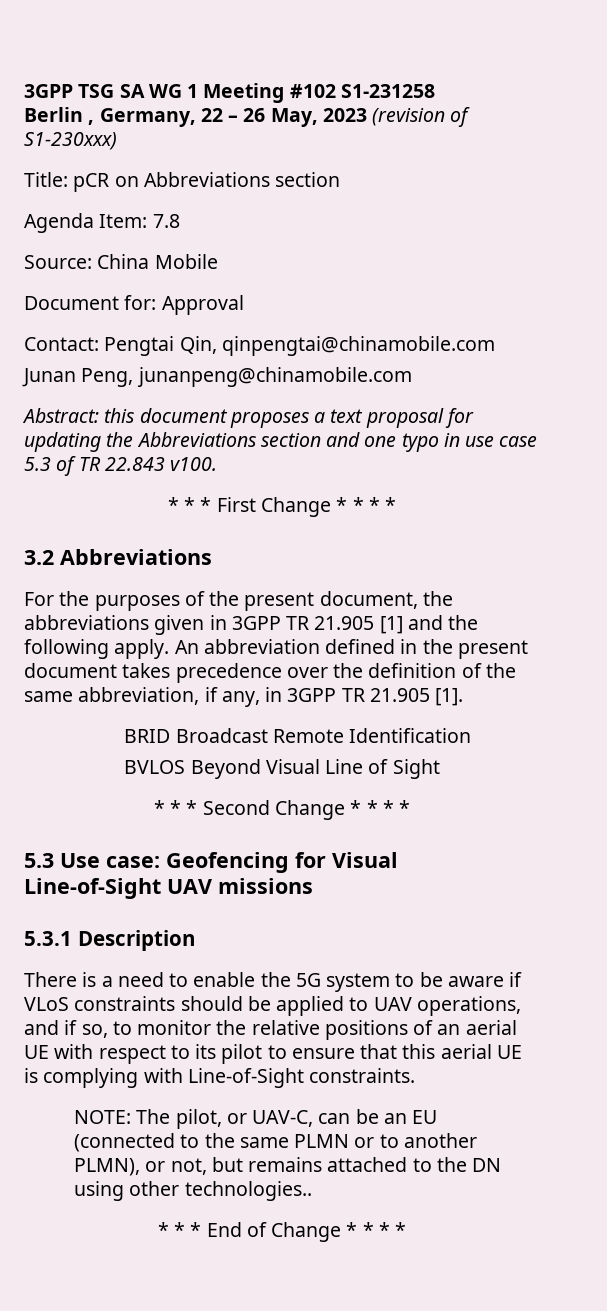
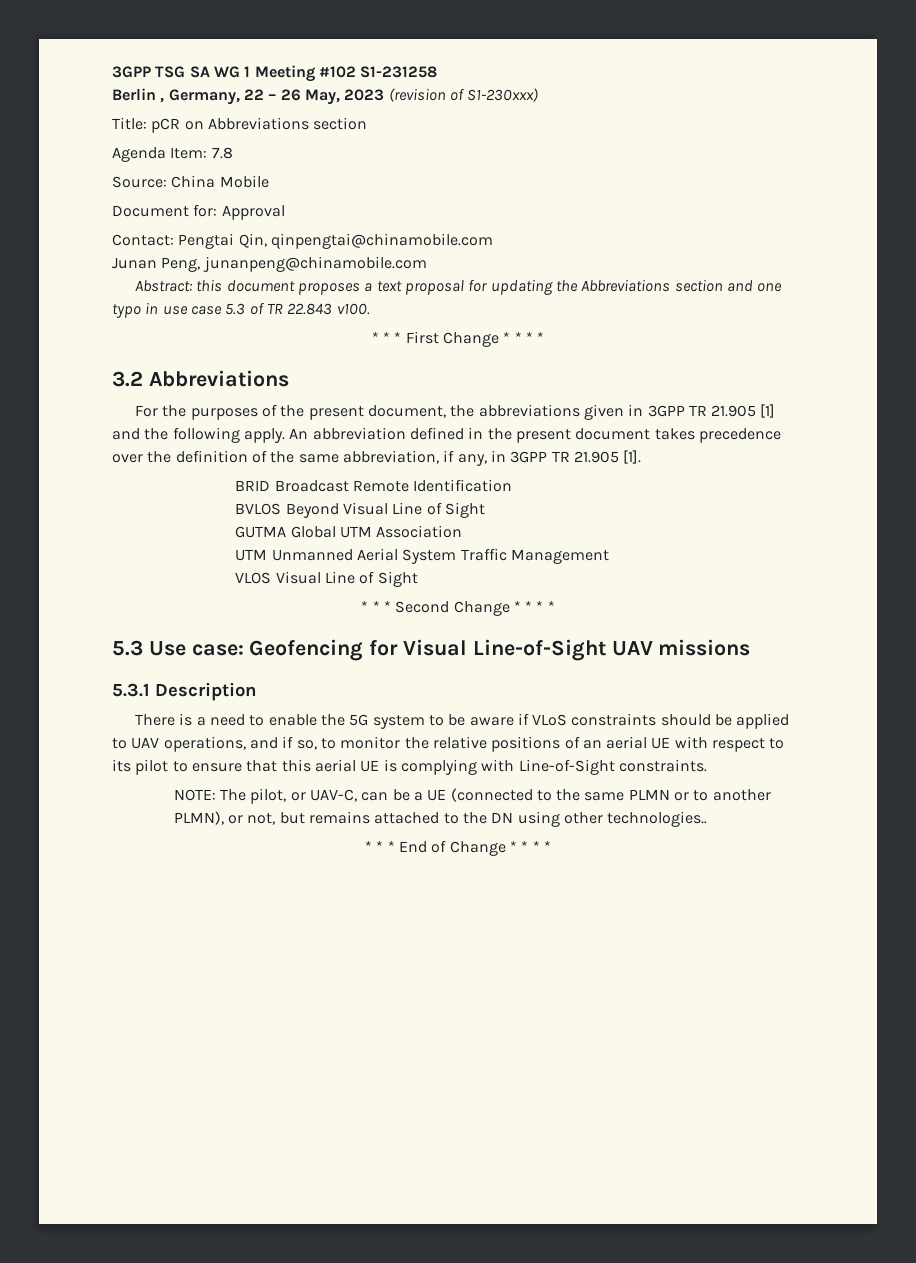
+ GUTMA Global UTM Association
+ UTM Unmanned Aerial System Traffic Management
+ VLOS Visual Line of Sight
- NOTE: The pilot, or UAV-C, can be an EU (connected to the same PLMN or to another PLMN), or not, but remains attached to the DN using other technologies..
+ NOTE: The pilot, or UAV-C, can be a UE (connected to the same PLMN or to another PLMN), or not, but remains attached to the DN using other technologies..

